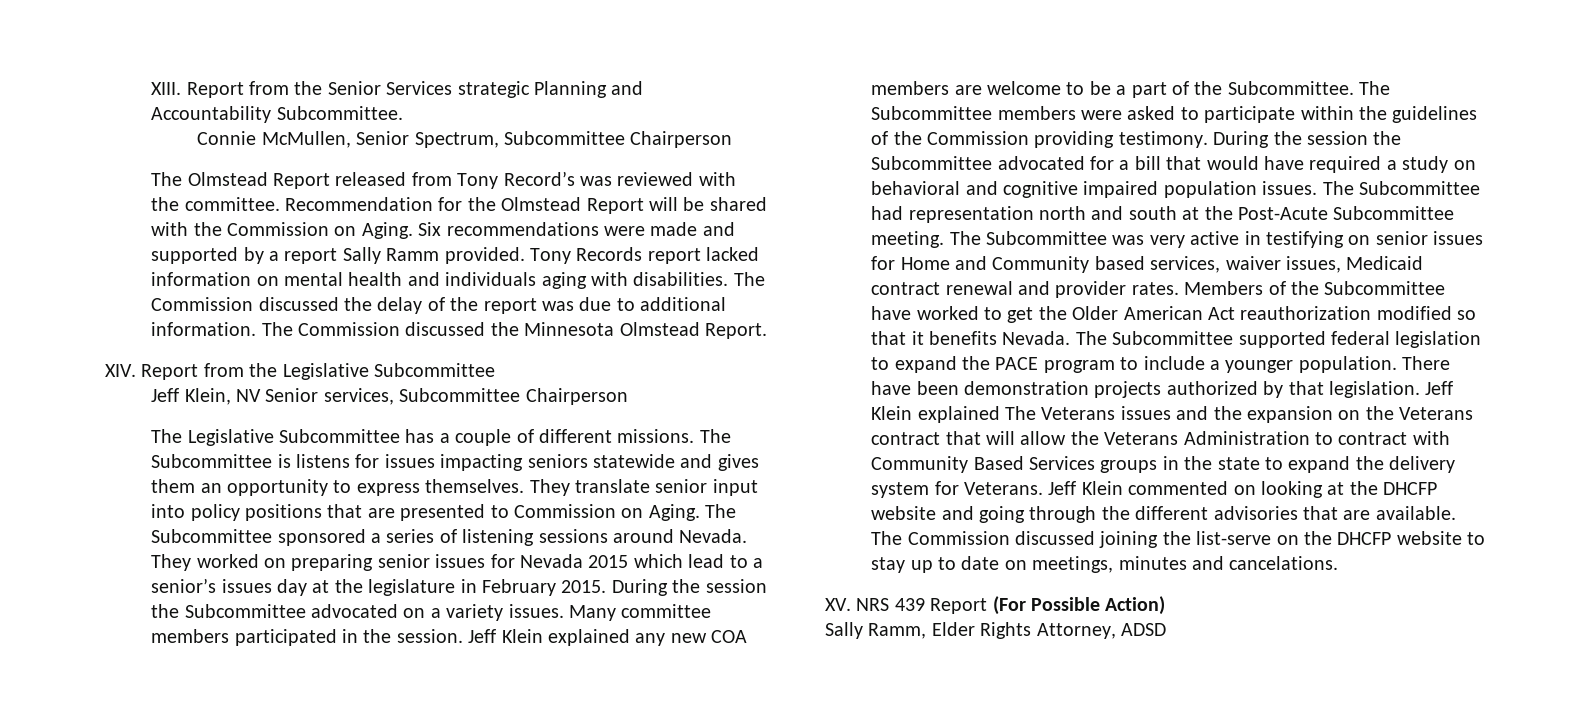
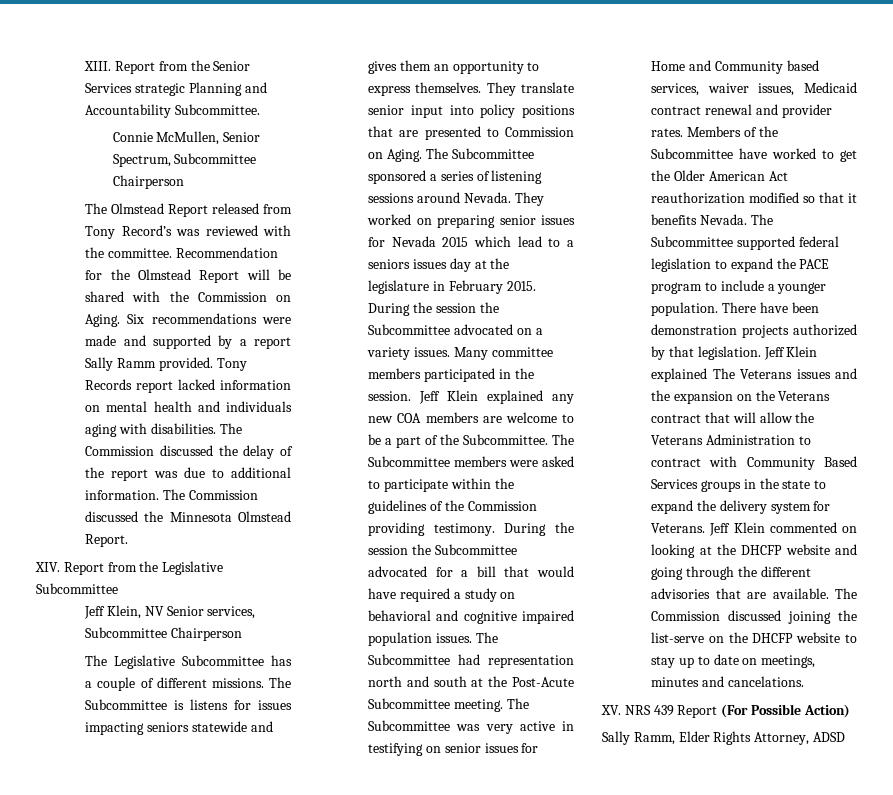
- They worked on preparing senior issues for Nevada 2015 which lead to a senior’s issues day at the legislature in February 2015.
+ They worked on preparing senior issues for Nevada 2015 which lead to a seniors issues day at the legislature in February 2015.

